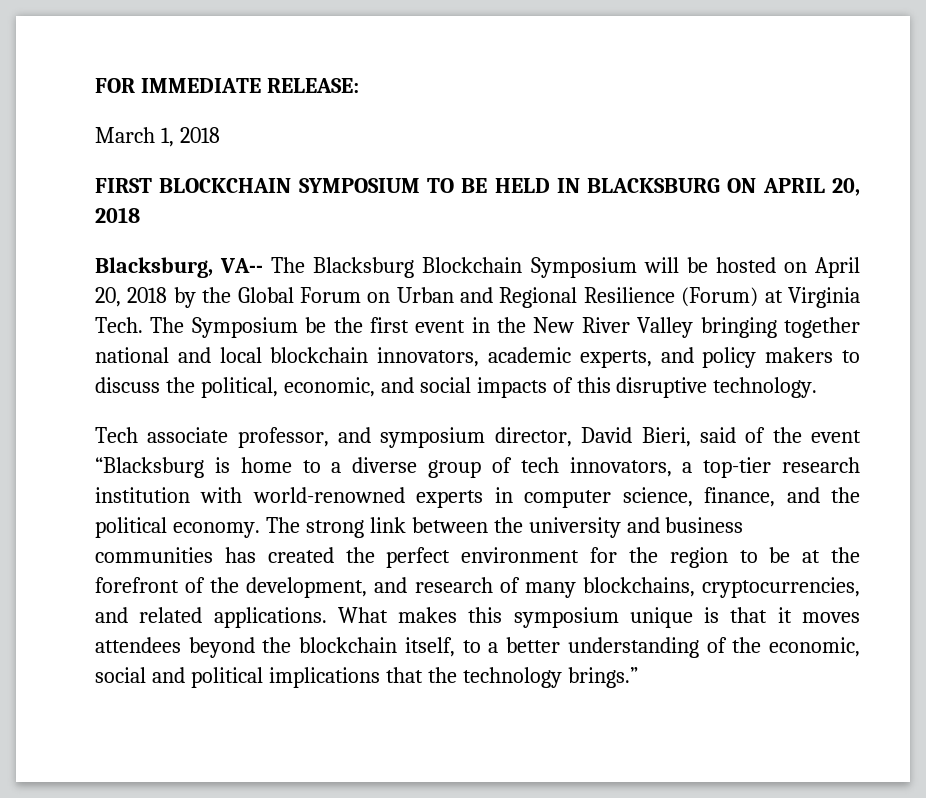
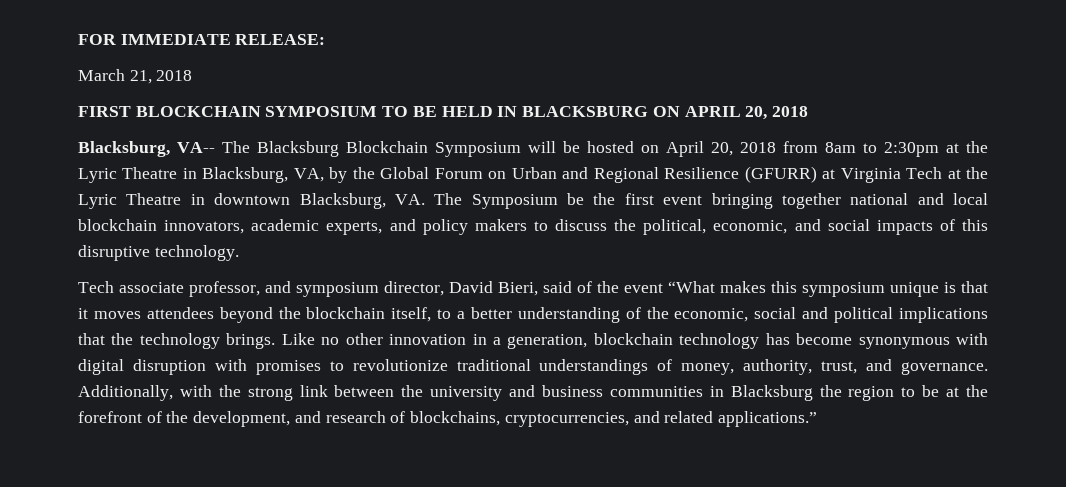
- March 1, 2018
+ March 21, 2018
- Blacksburg, VA-- The Blacksburg Blockchain Symposium will be hosted on April 20, 2018 by the Global Forum on Urban and Regional Resilience (Forum) at Virginia Tech. The Symposium be the first event in the New River Valley bringing together national and local blockchain innovators, academic experts, and policy makers to discuss the political, economic, and social impacts of this disruptive technology.
+ Blacksburg, VA-- The Blacksburg Blockchain Symposium will be hosted on April 20, 2018 from 8am to 2:30pm at the Lyric Theatre in Blacksburg, VA, by the Global Forum on Urban and Regional Resilience (GFURR) at Virginia Tech at the Lyric Theatre in downtown Blacksburg, VA. The Symposium be the first event bringing together national and local blockchain innovators, academic experts, and policy makers to discuss the political, economic, and social impacts of this disruptive technology.
- Tech associate professor, and symposium director, David Bieri, said of the event “Blacksburg is home to a diverse group of tech innovators, a top-tier research institution with world-renowned experts in computer science, finance, and the political economy. The strong link between the university and business communities has created the perfect environment for the region to be at the forefront of the development, and research of many blockchains, cryptocurrencies, and related applications. What makes this symposium unique is that it moves attendees beyond the blockchain itself, to a better understanding of the economic, social and political implications that the technology brings.”
+ Tech associate professor, and symposium director, David Bieri, said of the event “What makes this symposium unique is that it moves attendees beyond the blockchain itself, to a better understanding of the economic, social and political implications that the technology brings. Like no other innovation in a generation, blockchain technology has become synonymous with digital disruption with promises to revolutionize traditional understandings of money, authority, trust, and governance. Additionally, with the strong link between the university and business communities in Blacksburg the region to be at the forefront of the development, and research of blockchains, cryptocurrencies, and related applications.”

